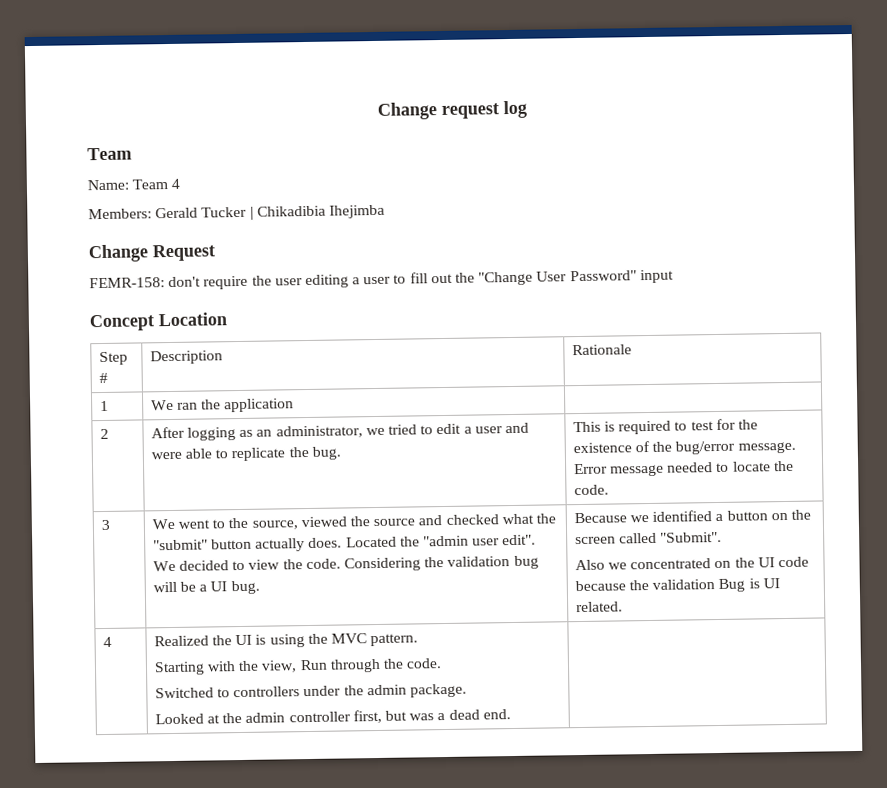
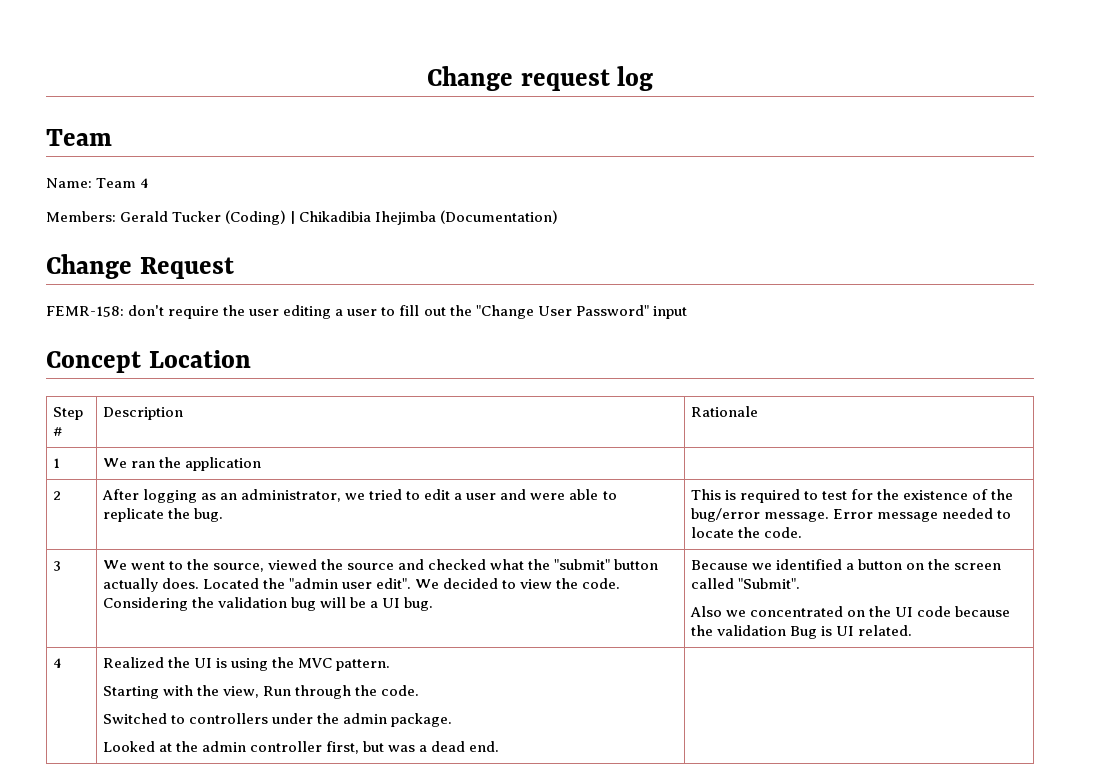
- Members: Gerald Tucker | Chikadibia Ihejimba
+ Members: Gerald Tucker (Coding) | Chikadibia Ihejimba (Documentation)

